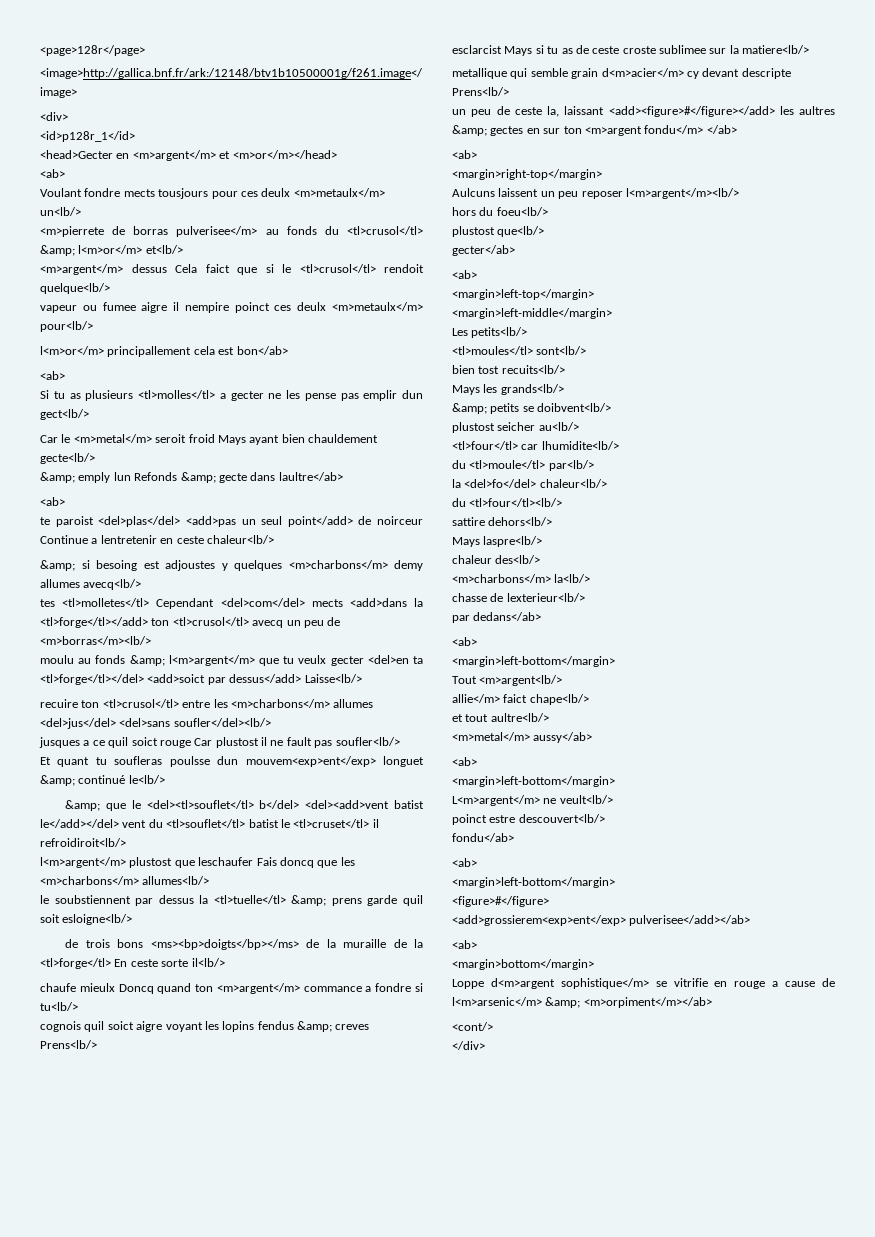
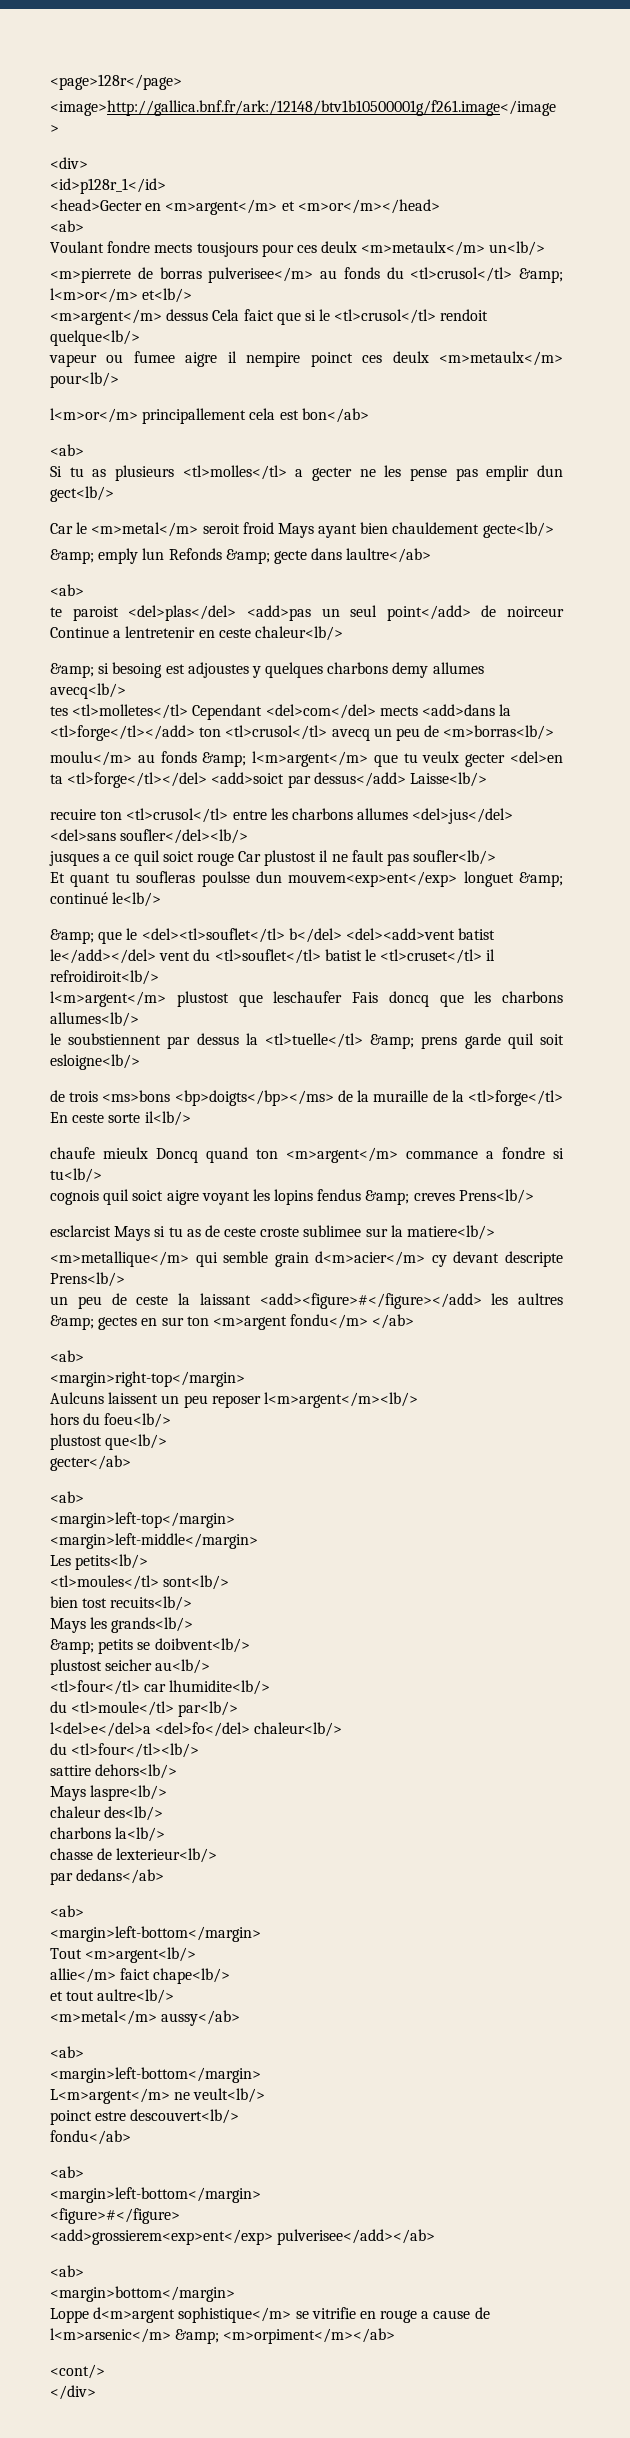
- &amp; si besoing est adjoustes y quelques <m>charbons</m> demy allumes avecq<lb/>
+ &amp; si besoing est adjoustes y quelques charbons demy allumes avecq<lb/>
- tes <tl>molletes</tl> Cependant <del>com</del> mects <add>dans la <tl>forge</tl></add> ton <tl>crusol</tl> avecq un peu de <m>borras</m><lb/>
- moulu au fonds &amp; l<m>argent</m> que tu veulx gecter <del>en ta <tl>forge</tl></del> <add>soict par dessus</add> Laisse<lb/>
+ tes <tl>molletes</tl> Cependant <del>com</del> mects <add>dans la <tl>forge</tl></add> ton <tl>crusol</tl> avecq un peu de <m>borras<lb/>
+ moulu</m> au fonds &amp; l<m>argent</m> que tu veulx gecter <del>en ta <tl>forge</tl></del> <add>soict par dessus</add> Laisse<lb/>
- recuire ton <tl>crusol</tl> entre les <m>charbons</m> allumes <del>jus</del> <del>sans soufler</del><lb/>
+ recuire ton <tl>crusol</tl> entre les charbons allumes <del>jus</del> <del>sans soufler</del><lb/>
- l<m>argent</m> plustost que leschaufer Fais doncq que les <m>charbons</m> allumes<lb/>
+ l<m>argent</m> plustost que leschaufer Fais doncq que les charbons allumes<lb/>
- de trois bons <ms><bp>doigts</bp></ms> de la muraille de la <tl>forge</tl> En ceste sorte il<lb/>
+ de trois <ms>bons <bp>doigts</bp></ms> de la muraille de la <tl>forge</tl> En ceste sorte il<lb/>
- metallique qui semble grain d<m>acier</m> cy devant descripte Prens<lb/>
+ <m>metallique</m> qui semble grain d<m>acier</m> cy devant descripte Prens<lb/>
- un peu de ceste la, laissant <add><figure>#</figure></add> les aultres &amp; gectes en sur ton <m>argent fondu</m> </ab>
+ un peu de ceste la laissant <add><figure>#</figure></add> les aultres &amp; gectes en sur ton <m>argent fondu</m> </ab>
- la <del>fo</del> chaleur<lb/>
+ l<del>e</del>a <del>fo</del> chaleur<lb/>
- <m>charbons</m> la<lb/>
+ charbons la<lb/>

